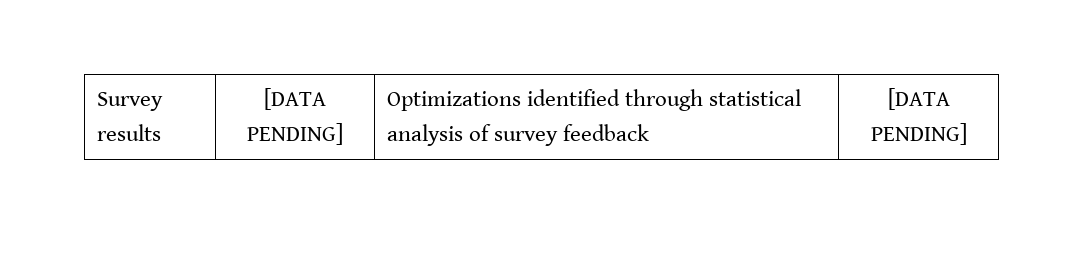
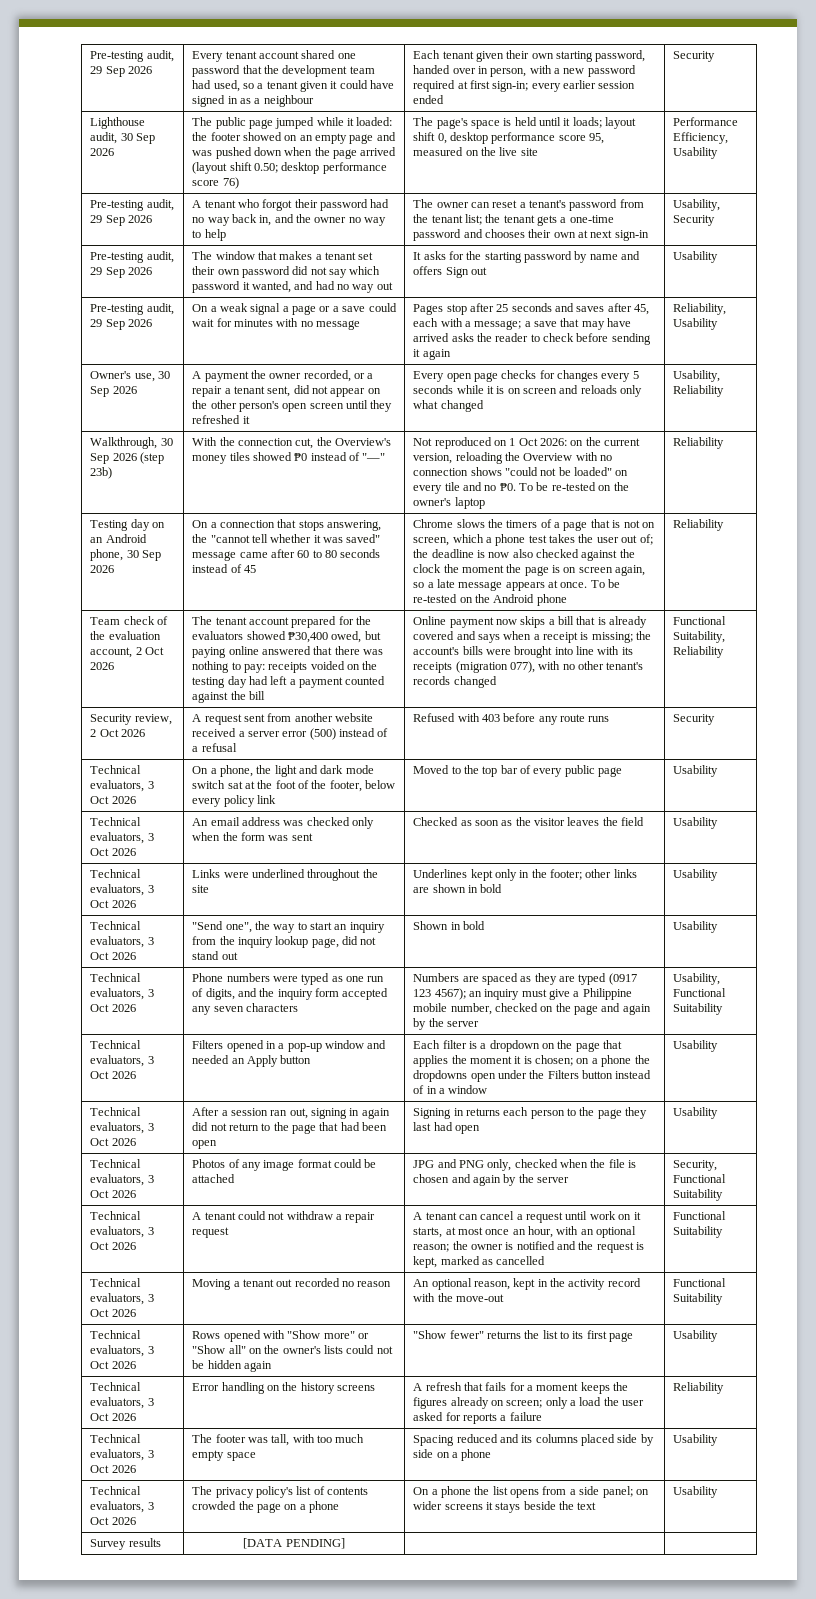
- Survey results | [DATA PENDING] | Optimizations identified through statistical analysis of survey feedback | [DATA PENDING]
+ Pre-testing audit, 29 Sep 2026 | Every tenant account shared one password that the development team had used, so a tenant given it could have signed in as a neighbour | Each tenant given their own starting password, handed over in person, with a new password required at first sign-in; every earlier session ended | Security
+ Lighthouse audit, 30 Sep 2026 | The public page jumped while it loaded: the footer showed on an empty page and was pushed down when the page arrived (layout shift 0.50; desktop performance score 76) | The page's space is held until it loads; layout shift 0, desktop performance score 95, measured on the live site | Performance Efficiency, Usability
+ Pre-testing audit, 29 Sep 2026 | A tenant who forgot their password had no way back in, and the owner no way to help | The owner can reset a tenant's password from the tenant list; the tenant gets a one-time password and chooses their own at next sign-in | Usability, Security
+ Pre-testing audit, 29 Sep 2026 | The window that makes a tenant set their own password did not say which password it wanted, and had no way out | It asks for the starting password by name and offers Sign out | Usability
+ Pre-testing audit, 29 Sep 2026 | On a weak signal a page or a save could wait for minutes with no message | Pages stop after 25 seconds and saves after 45, each with a message; a save that may have arrived asks the reader to check before sending it again | Reliability, Usability
+ Owner's use, 30 Sep 2026 | A payment the owner recorded, or a repair a tenant sent, did not appear on the other person's open screen until they refreshed it | Every open page checks for changes every 5 seconds while it is on screen and reloads only what changed | Usability, Reliability
+ Walkthrough, 30 Sep 2026 (step 23b) | With the connection cut, the Overview's money tiles showed ₱0 instead of "—" | Not reproduced on 1 Oct 2026: on the current version, reloading the Overview with no connection shows "could not be loaded" on every tile and no ₱0. To be re-tested on the owner's laptop | Reliability
+ Testing day on an Android phone, 30 Sep 2026 | On a connection that stops answering, the "cannot tell whether it was saved" message came after 60 to 80 seconds instead of 45 | Chrome slows the timers of a page that is not on screen, which a phone test takes the user out of; the deadline is now also checked against the clock the moment the page is on screen again, so a late message appears at once. To be re-tested on the Android phone | Reliability
+ Team check of the evaluation account, 2 Oct 2026 | The tenant account prepared for the evaluators showed ₱30,400 owed, but paying online answered that there was nothing to pay: receipts voided on the testing day had left a payment counted against the bill | Online payment now skips a bill that is already covered and says when a receipt is missing; the account's bills were brought into line with its receipts (migration 077), with no other tenant's records changed | Functional Suitability, Reliability
+ Security review, 2 Oct 2026 | A request sent from another website received a server error (500) instead of a refusal | Refused with 403 before any route runs | Security
+ Technical evaluators, 3 Oct 2026 | On a phone, the light and dark mode switch sat at the foot of the footer, below every policy link | Moved to the top bar of every public page | Usability
+ Technical evaluators, 3 Oct 2026 | An email address was checked only when the form was sent | Checked as soon as the visitor leaves the field | Usability
+ Technical evaluators, 3 Oct 2026 | Links were underlined throughout the site | Underlines kept only in the footer; other links are shown in bold | Usability
+ Technical evaluators, 3 Oct 2026 | "Send one", the way to start an inquiry from the inquiry lookup page, did not stand out | Shown in bold | Usability
+ Technical evaluators, 3 Oct 2026 | Phone numbers were typed as one run of digits, and the inquiry form accepted any seven characters | Numbers are spaced as they are typed (0917 123 4567); an inquiry must give a Philippine mobile number, checked on the page and again by the server | Usability, Functional Suitability
+ Technical evaluators, 3 Oct 2026 | Filters opened in a pop-up window and needed an Apply button | Each filter is a dropdown on the page that applies the moment it is chosen; on a phone the dropdowns open under the Filters button instead of in a window | Usability
+ Technical evaluators, 3 Oct 2026 | After a session ran out, signing in again did not return to the page that had been open | Signing in returns each person to the page they last had open | Usability
+ Technical evaluators, 3 Oct 2026 | Photos of any image format could be attached | JPG and PNG only, checked when the file is chosen and again by the server | Security, Functional Suitability
+ Technical evaluators, 3 Oct 2026 | A tenant could not withdraw a repair request | A tenant can cancel a request until work on it starts, at most once an hour, with an optional reason; the owner is notified and the request is kept, marked as cancelled | Functional Suitability
+ Technical evaluators, 3 Oct 2026 | Moving a tenant out recorded no reason | An optional reason, kept in the activity record with the move-out | Functional Suitability
+ Technical evaluators, 3 Oct 2026 | Rows opened with "Show more" or "Show all" on the owner's lists could not be hidden again | "Show fewer" returns the list to its first page | Usability
+ Technical evaluators, 3 Oct 2026 | Error handling on the history screens | A refresh that fails for a moment keeps the figures already on screen; only a load the user asked for reports a failure | Reliability
+ Technical evaluators, 3 Oct 2026 | The footer was tall, with too much empty space | Spacing reduced and its columns placed side by side on a phone | Usability
+ Technical evaluators, 3 Oct 2026 | The privacy policy's list of contents crowded the page on a phone | On a phone the list opens from a side panel; on wider screens it stays beside the text | Usability
+ Survey results | [DATA PENDING] | |

